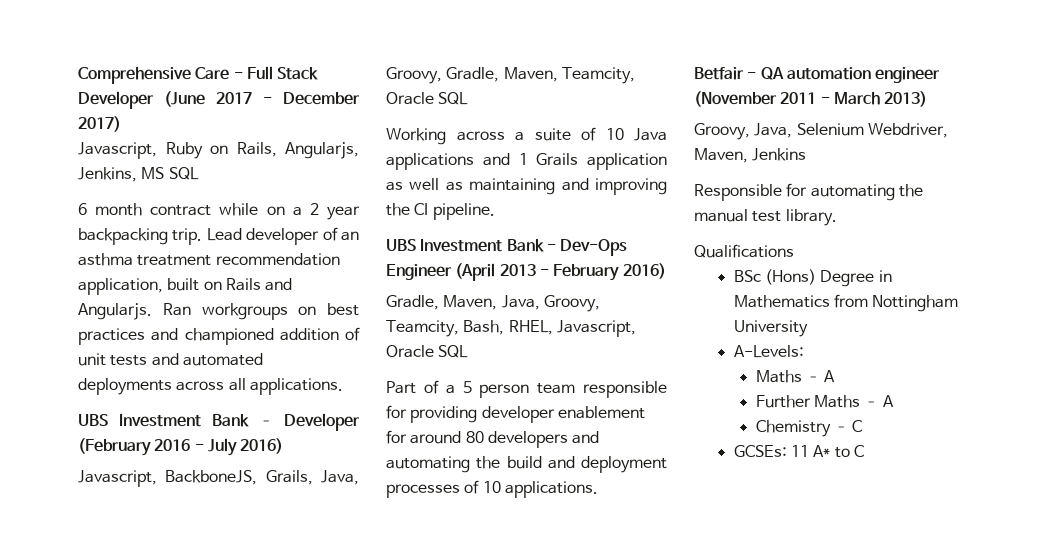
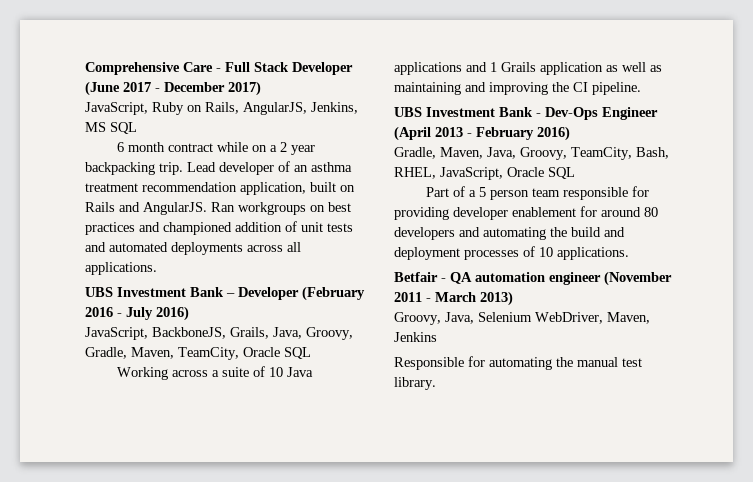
- Javascript, Ruby on Rails, Angularjs, Jenkins, MS SQL
+ JavaScript, Ruby on Rails, AngularJS, Jenkins, MS SQL
- Lead developer of an asthma treatment recommendation application, built on Rails and Angularjs.
+ Lead developer of an asthma treatment recommendation application, built on Rails and AngularJS.
- Javascript, BackboneJS, Grails, Java, Groovy, Gradle, Maven, Teamcity, Oracle SQL
+ JavaScript, BackboneJS, Grails, Java, Groovy, Gradle, Maven, TeamCity, Oracle SQL
- Gradle, Maven, Java, Groovy, Teamcity, Bash, RHEL, Javascript, Oracle SQL
+ Gradle, Maven, Java, Groovy, TeamCity, Bash, RHEL, JavaScript, Oracle SQL
- Groovy, Java, Selenium Webdriver, Maven, Jenkins
+ Groovy, Java, Selenium WebDriver, Maven, Jenkins
- Qualifications
- BSc (Hons) Degree in Mathematics from Nottingham University
- A-Levels:
- Maths – A
- Further Maths – A
- Chemistry – C
- GCSEs: 11 A* to C

